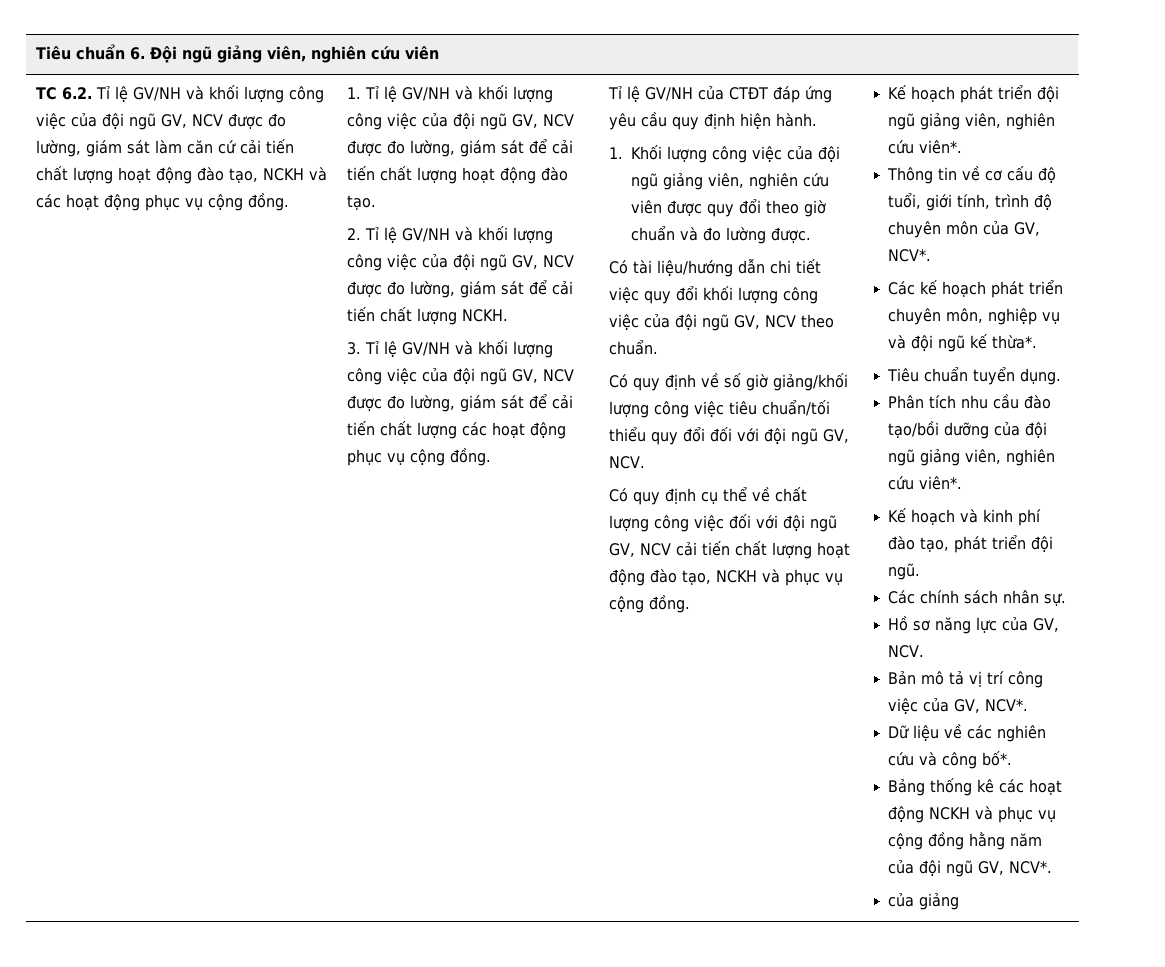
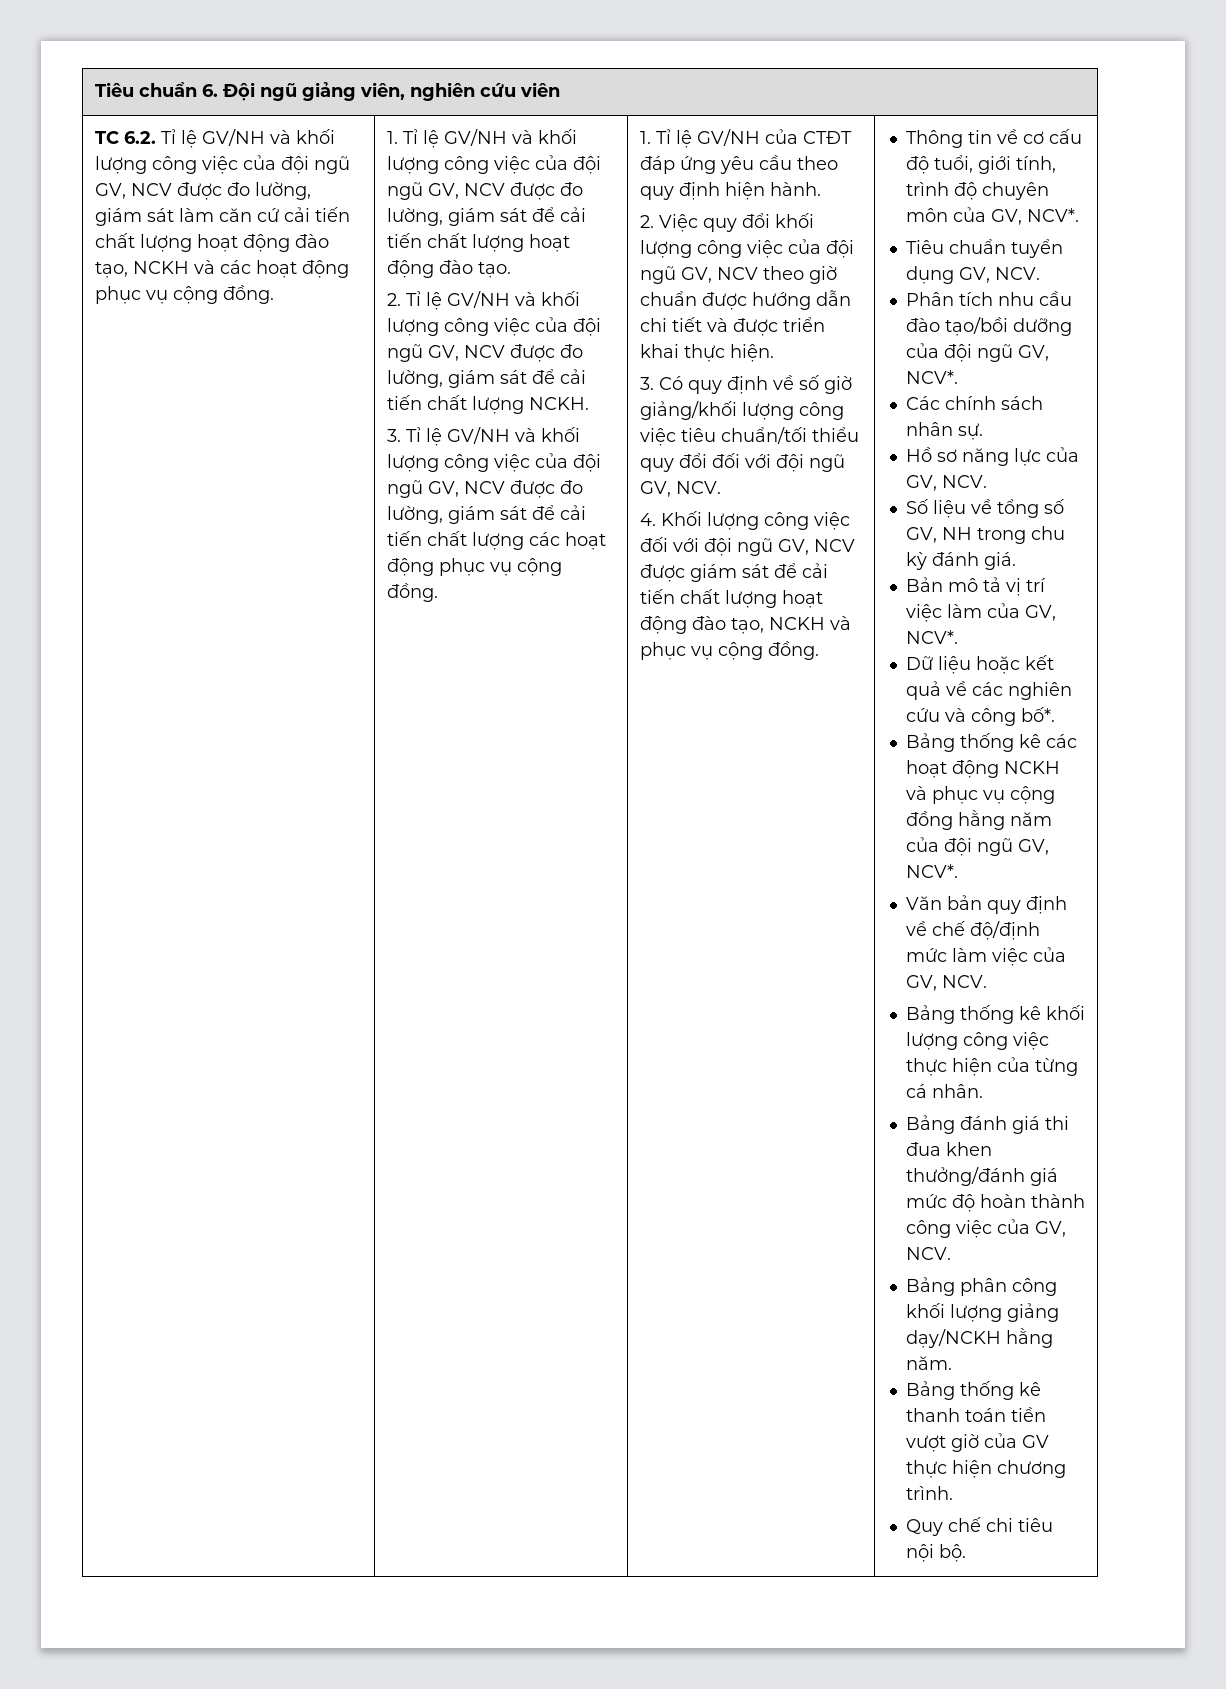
- Tỉ lệ GV/NH của CTĐT đáp ứng yêu cầu quy định hiện hành.
+ 1. Tỉ lệ GV/NH của CTĐT đáp ứng yêu cầu theo quy định hiện hành.
- 1. Khối lượng công việc của đội ngũ giảng viên, nghiên cứu viên được quy đổi theo giờ chuẩn và đo lường được.
- Có tài liệu/hướng dẫn chi tiết việc quy đổi khối lượng công việc của đội ngũ GV, NCV theo chuẩn.
- Có quy định về số giờ giảng/khối lượng công việc tiêu chuẩn/tối thiểu quy đổi đối với đội ngũ GV, NCV.
+ 2. Việc quy đổi khối lượng công việc của đội ngũ GV, NCV theo giờ chuẩn được hướng dẫn chi tiết và được triển khai thực hiện.
+ 3. Có quy định về số giờ giảng/khối lượng công việc tiêu chuẩn/tối thiểu quy đổi đối với đội ngũ GV, NCV.
- Có quy định cụ thể về chất lượng công việc đối với đội ngũ GV, NCV cải tiến chất lượng hoạt động đào tạo, NCKH và phục vụ cộng đồng.
+ 4. Khối lượng công việc đối với đội ngũ GV, NCV được giám sát để cải tiến chất lượng hoạt động đào tạo, NCKH và phục vụ cộng đồng.
- Kế hoạch phát triển đội ngũ giảng viên, nghiên cứu viên*.
- Các kế hoạch phát triển chuyên môn, nghiệp vụ và đội ngũ kế thừa*.
- Tiêu chuẩn tuyển dụng.
+ Tiêu chuẩn tuyển dụng GV, NCV.
- Phân tích nhu cầu đào tạo/bồi dưỡng của đội ngũ giảng viên, nghiên cứu viên*.
- Kế hoạch và kinh phí đào tạo, phát triển đội ngũ.
+ Phân tích nhu cầu đào tạo/bồi dưỡng của đội ngũ GV, NCV*.
+ Số liệu về tổng số GV, NH trong chu kỳ đánh giá.
- Bản mô tả vị trí công việc của GV, NCV*.
+ Bản mô tả vị trí việc làm của GV, NCV*.
- Dữ liệu về các nghiên cứu và công bố*.
+ Dữ liệu hoặc kết quả về các nghiên cứu và công bố*.
- của giảng
+ Văn bản quy định về chế độ/định mức làm việc của GV, NCV.
+ Bảng thống kê khối lượng công việc thực hiện của từng cá nhân.
+ Bảng đánh giá thi đua khen thưởng/đánh giá mức độ hoàn thành công việc của GV, NCV.
+ Bảng phân công khối lượng giảng dạy/NCKH hằng năm.
+ Bảng thống kê thanh toán tiền vượt giờ của GV thực hiện chương trình.
+ Quy chế chi tiêu nội bộ.

